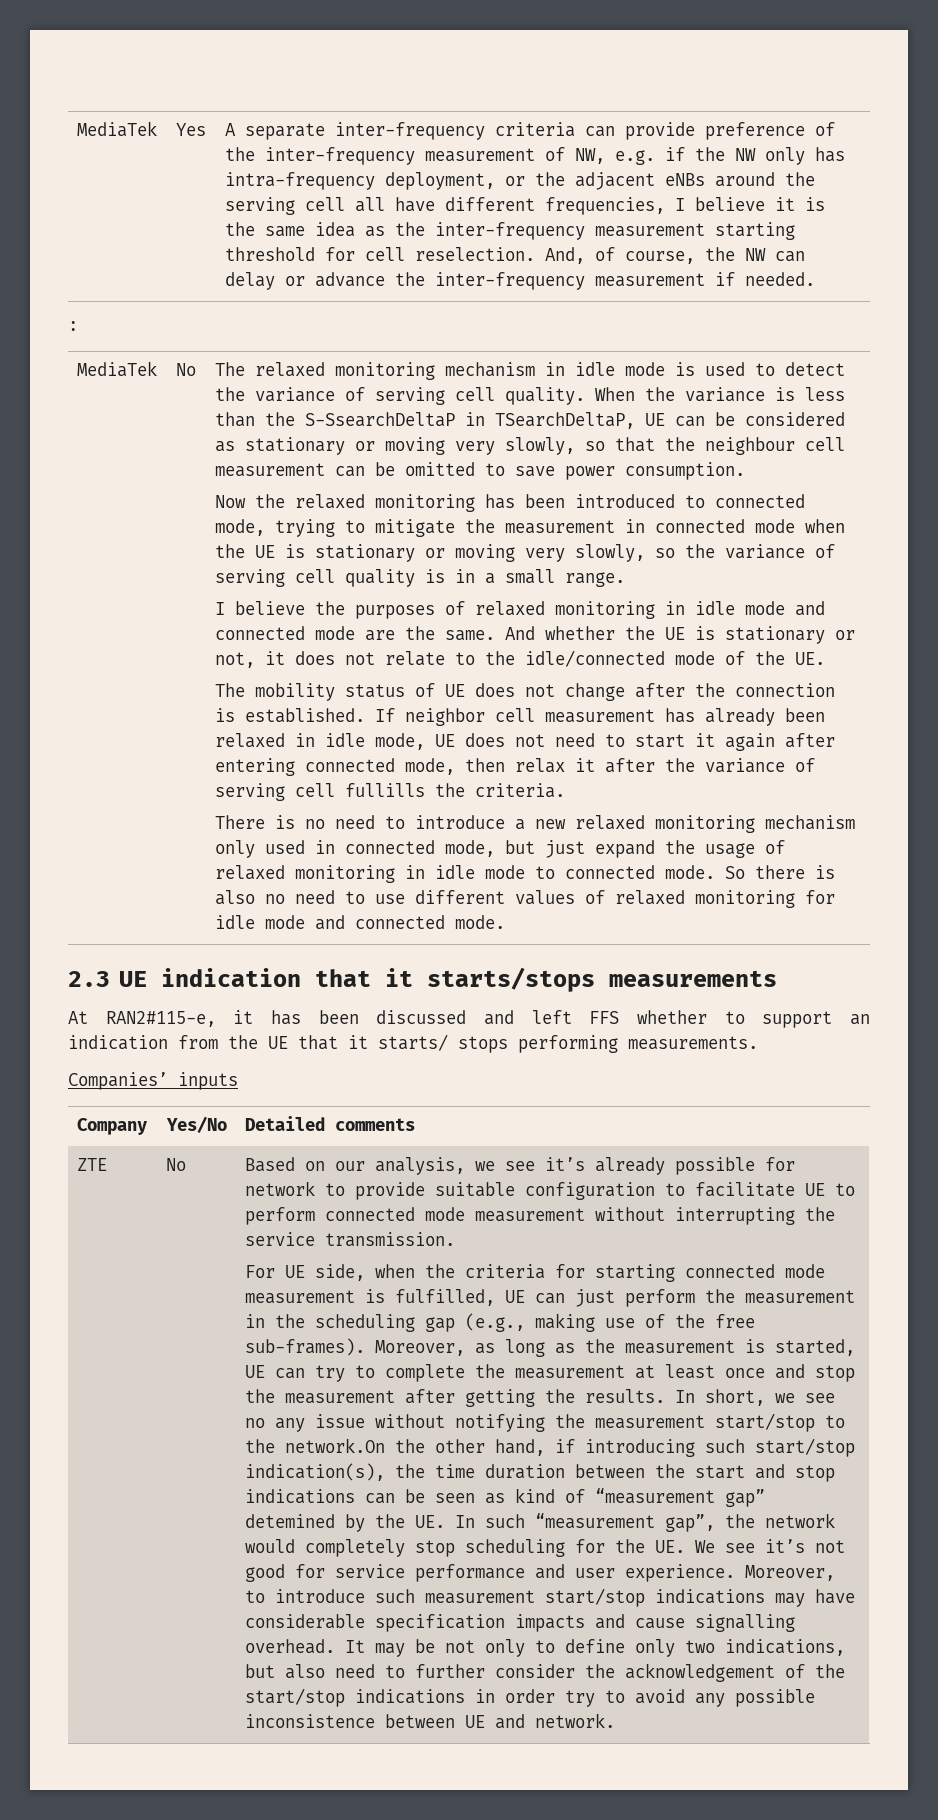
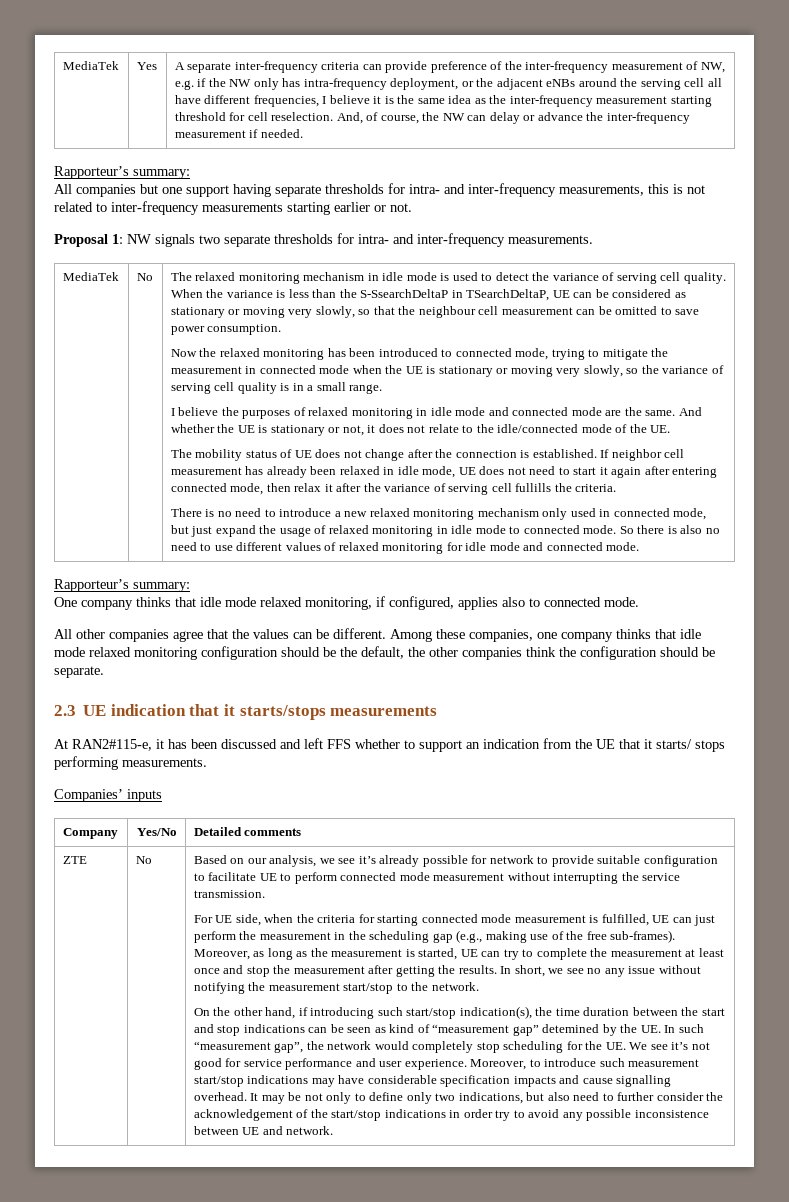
  And, of course, the NW can delay or advance the inter-frequency measurement if needed.
- :
+ Rapporteur’s summary:
+ All companies but one support having separate thresholds for intra- and inter-frequency measurements, this is not related to inter-frequency measurements starting earlier or not.
+ Proposal 1: NW signals two separate thresholds for intra- and inter-frequency measurements.
  So there is also no need to use different values of relaxed monitoring for idle mode and connected mode.
+ Rapporteur’s summary:
+ One company thinks that idle mode relaxed monitoring, if configured, applies also to connected mode.
+ All other companies agree that the values can be different. Among these companies, one company thinks that idle mode relaxed monitoring configuration should be the default, the other companies think the configuration should be separate.
- In short, we see no any issue without notifying the measurement start/stop to the network.On the other hand, if introducing such start/stop indication(s), the time duration between the start and stop indications can be seen as kind of “measurement gap” detemined by the UE. In such “measurement gap”, the network would completely stop scheduling for the UE. We see it’s not good for service performance and user experience.
+ In short, we see no any issue without notifying the measurement start/stop to the network.
+ On the other hand, if introducing such start/stop indication(s), the time duration between the start and stop indications can be seen as kind of “measurement gap” detemined by the UE. In such “measurement gap”, the network would completely stop scheduling for the UE. We see it’s not good for service performance and user experience.

